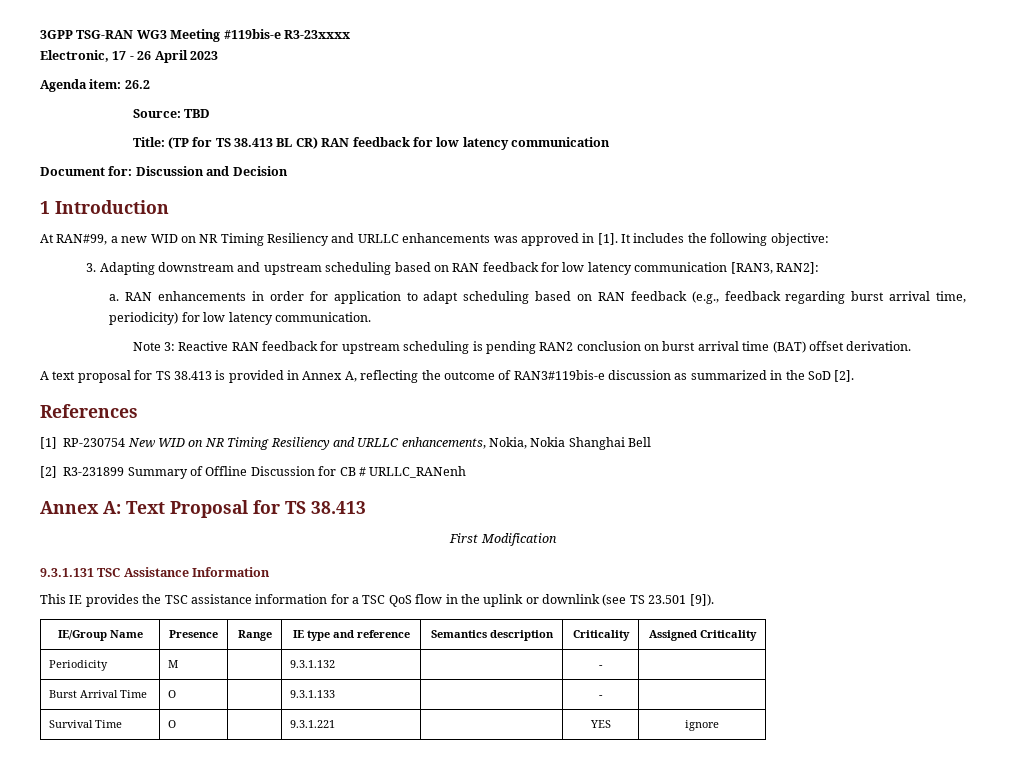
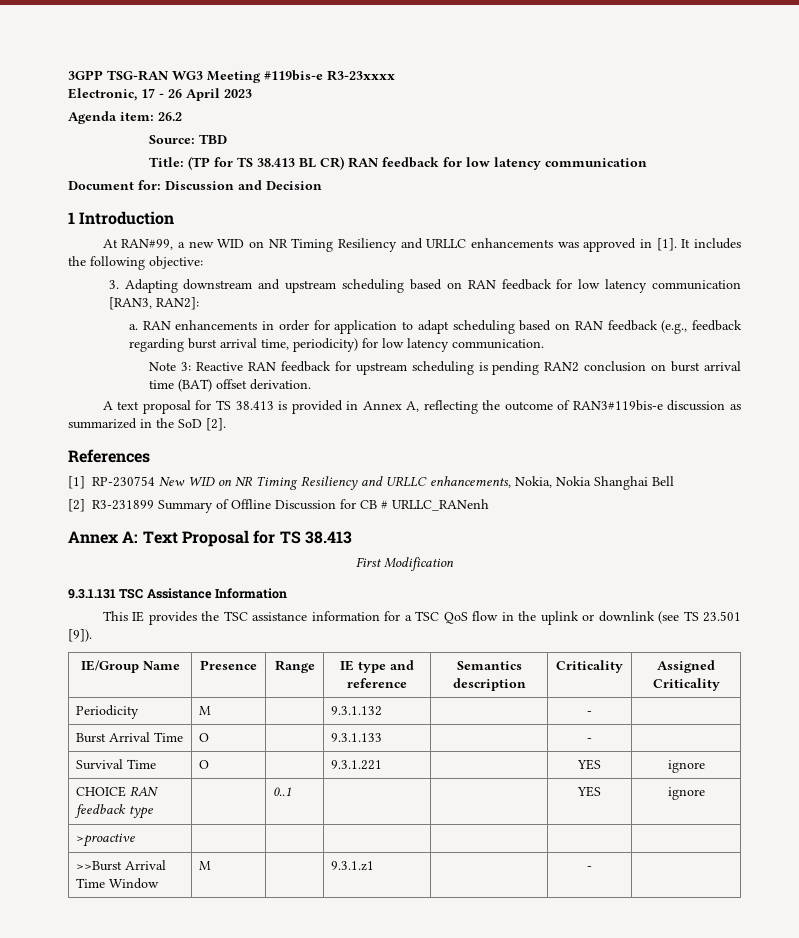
+ CHOICE RAN feedback type | | 0..1 | | | YES | ignore
+ >proactive | | | | | |
+ >>Burst Arrival Time Window | M | | 9.3.1.z1 | | - |

